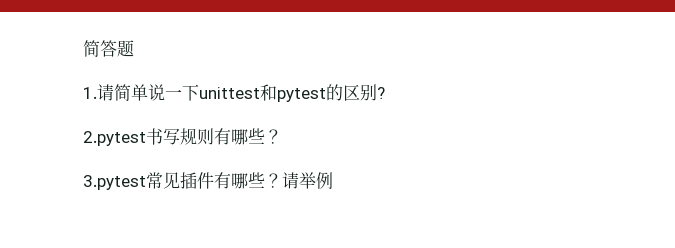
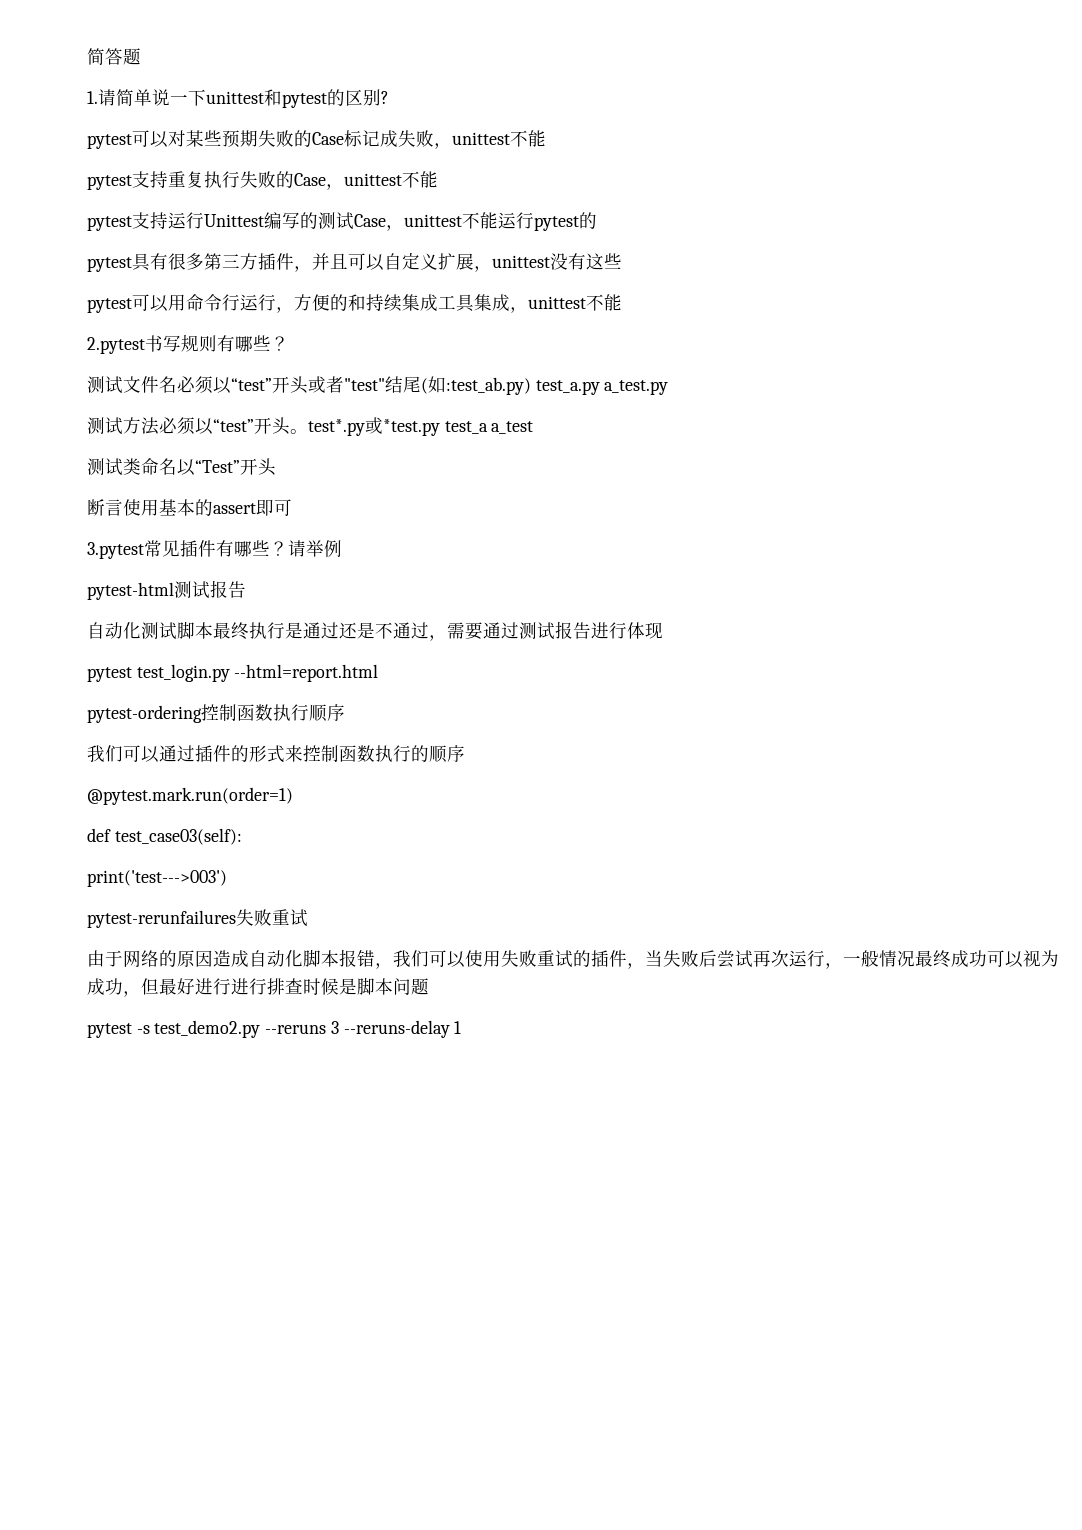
+ pytest可以对某些预期失败的Case标记成失败，unittest不能
+ pytest支持重复执行失败的Case，unittest不能
+ pytest支持运行Unittest编写的测试Case，unittest不能运行pytest的
+ pytest具有很多第三方插件，并且可以自定义扩展，unittest没有这些
+ pytest可以用命令行运行，方便的和持续集成工具集成，unittest不能
+ 测试文件名必须以“test”开头或者"test"结尾(如:test_ab.py) test_a.py a_test.py
+ 测试方法必须以“test”开头。test*.py或*test.py test_a a_test
+ 测试类命名以“Test”开头
+ 断言使用基本的assert即可
+ pytest-html测试报告
+ 自动化测试脚本最终执行是通过还是不通过，需要通过测试报告进行体现
+ pytest test_login.py --html=report.html
+ pytest-ordering控制函数执行顺序
+ 我们可以通过插件的形式来控制函数执行的顺序
+ @pytest.mark.run(order=1)
+ def test_case03(self):
+ print('test--->003')
+ pytest-rerunfailures失败重试
+ 由于网络的原因造成自动化脚本报错，我们可以使用失败重试的插件，当失败后尝试再次运行，一般情况最终成功可以视为成功，但最好进行进行排查时候是脚本问题
+ pytest -s test_demo2.py --reruns 3 --reruns-delay 1

